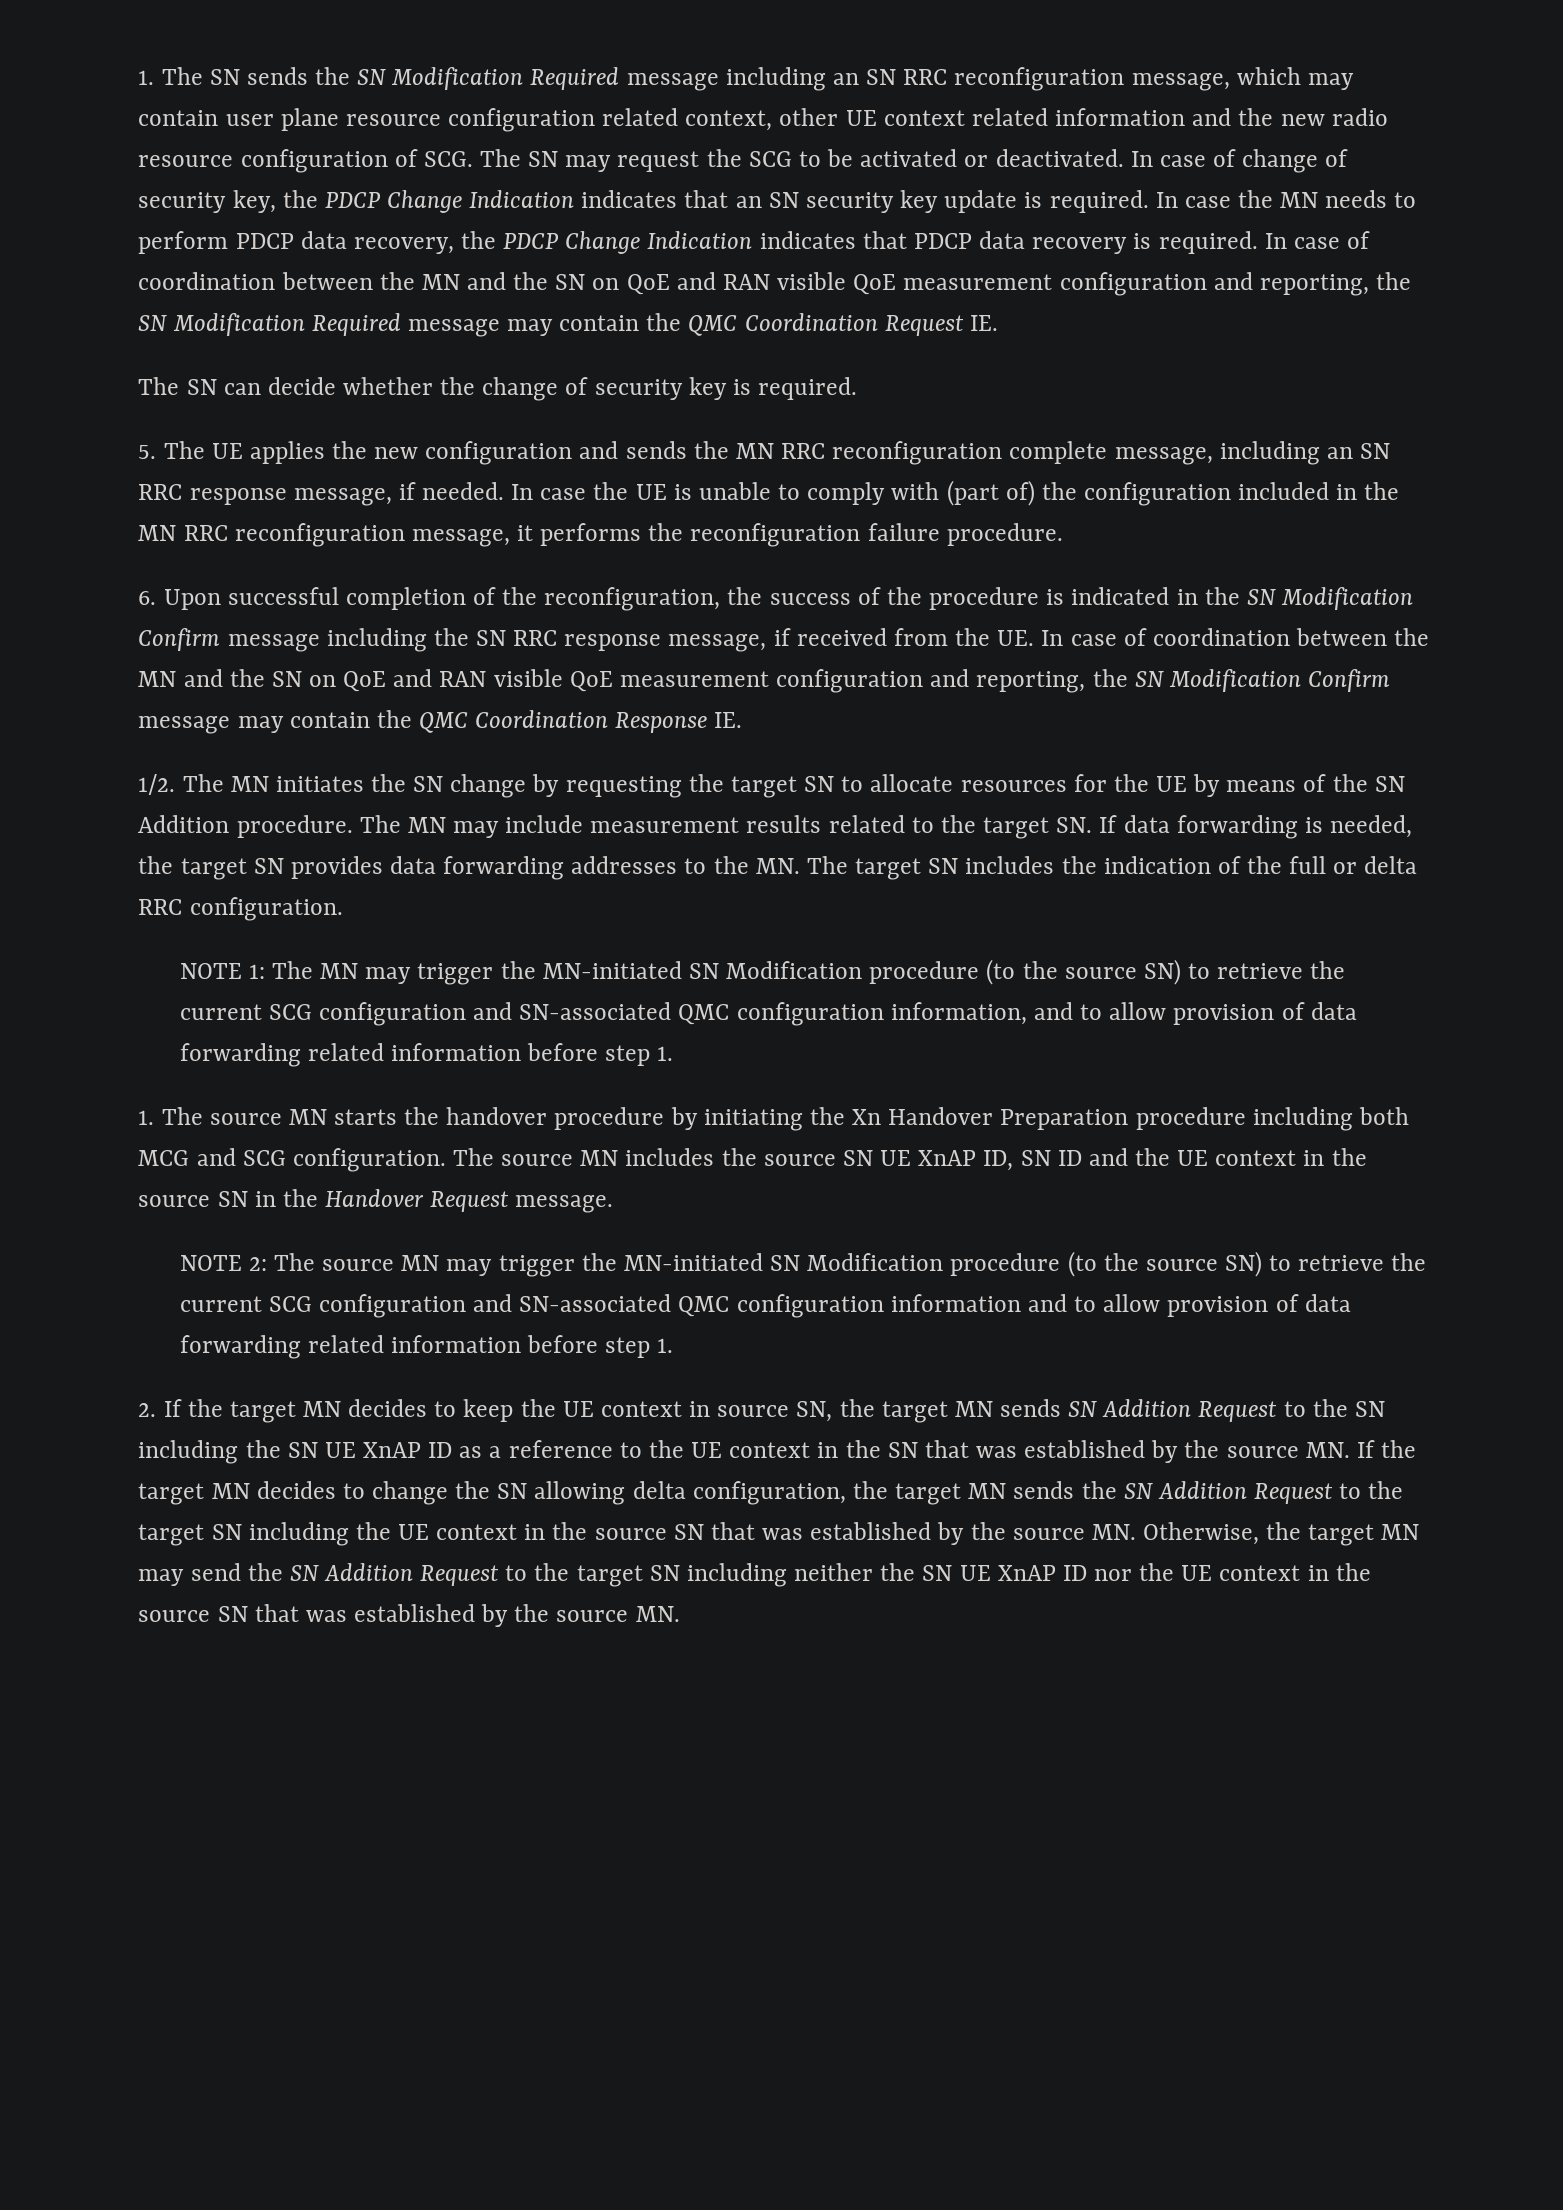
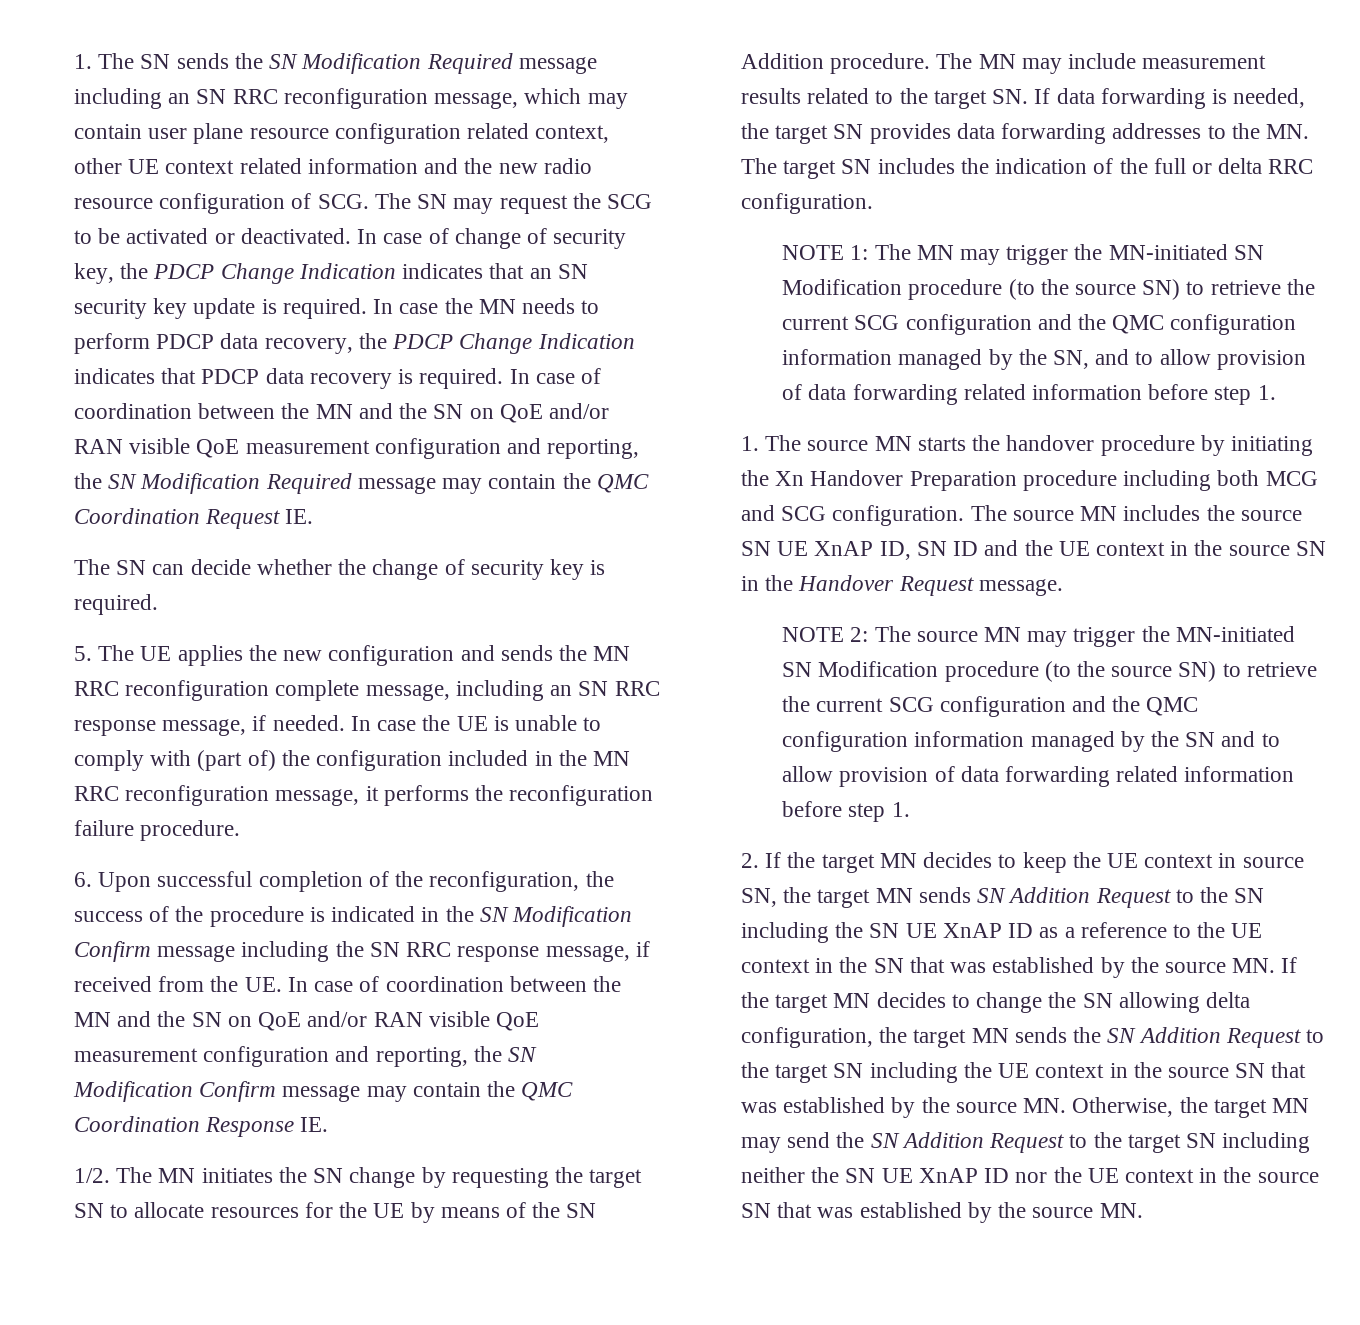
- In case of coordination between the MN and the SN on QoE and RAN visible QoE measurement configuration and reporting, the SN Modification Required message may contain the QMC Coordination Request IE.
+ In case of coordination between the MN and the SN on QoE and/or RAN visible QoE measurement configuration and reporting, the SN Modification Required message may contain the QMC Coordination Request IE.
- 6. Upon successful completion of the reconfiguration, the success of the procedure is indicated in the SN Modification Confirm message including the SN RRC response message, if received from the UE. In case of coordination between the MN and the SN on QoE and RAN visible QoE measurement configuration and reporting, the SN Modification Confirm message may contain the QMC Coordination Response IE.
+ 6. Upon successful completion of the reconfiguration, the success of the procedure is indicated in the SN Modification Confirm message including the SN RRC response message, if received from the UE. In case of coordination between the MN and the SN on QoE and/or RAN visible QoE measurement configuration and reporting, the SN Modification Confirm message may contain the QMC Coordination Response IE.
- NOTE 1: The MN may trigger the MN-initiated SN Modification procedure (to the source SN) to retrieve the current SCG configuration and SN-associated QMC configuration information, and to allow provision of data forwarding related information before step 1.
+ NOTE 1: The MN may trigger the MN-initiated SN Modification procedure (to the source SN) to retrieve the current SCG configuration and the QMC configuration information managed by the SN, and to allow provision of data forwarding related information before step 1.
- NOTE 2: The source MN may trigger the MN-initiated SN Modification procedure (to the source SN) to retrieve the current SCG configuration and SN-associated QMC configuration information and to allow provision of data forwarding related information before step 1.
+ NOTE 2: The source MN may trigger the MN-initiated SN Modification procedure (to the source SN) to retrieve the current SCG configuration and the QMC configuration information managed by the SN and to allow provision of data forwarding related information before step 1.

